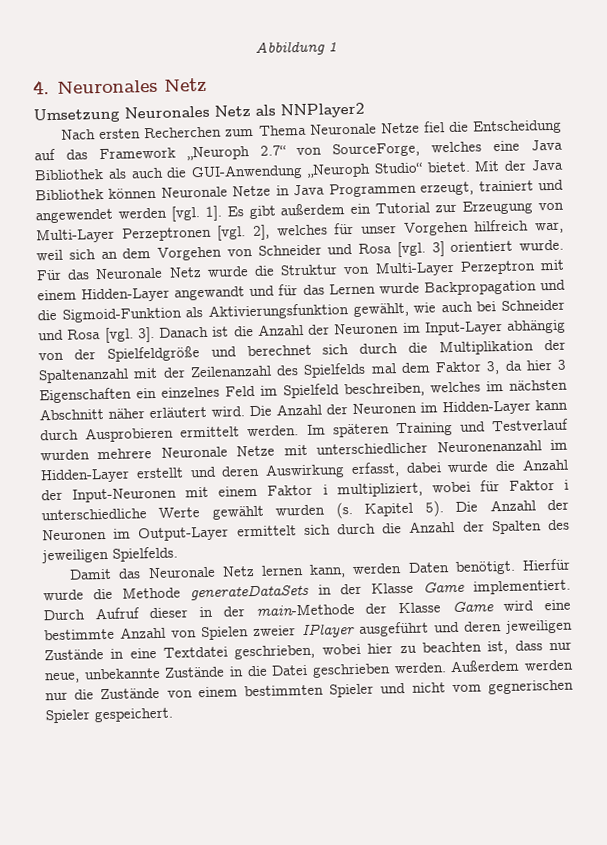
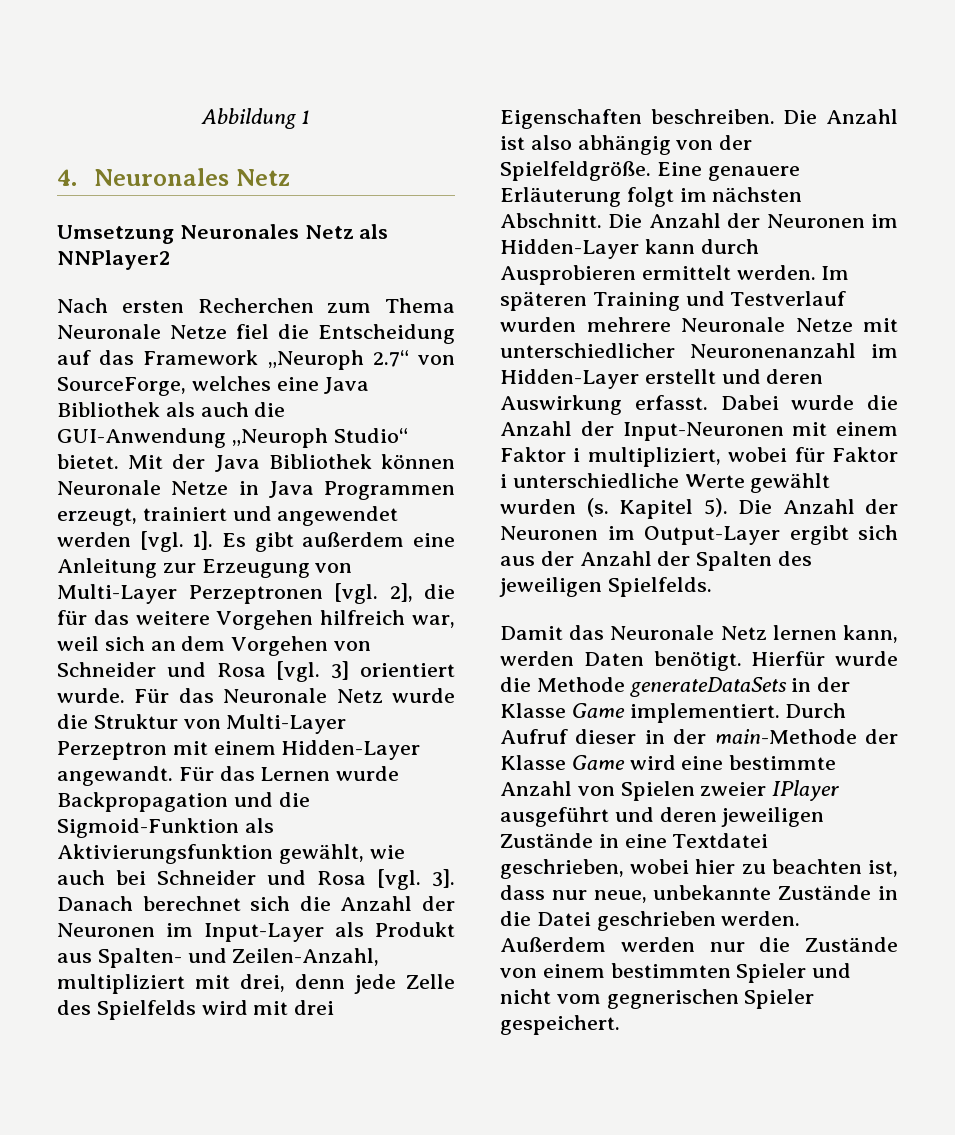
- Es gibt außerdem ein Tutorial zur Erzeugung von Multi-Layer Perzeptronen [vgl. 2], welches für unser Vorgehen hilfreich war, weil sich an dem Vorgehen von Schneider und Rosa [vgl. 3] orientiert wurde.
+ Es gibt außerdem eine Anleitung zur Erzeugung von Multi-Layer Perzeptronen [vgl. 2], die für das weitere Vorgehen hilfreich war, weil sich an dem Vorgehen von Schneider und Rosa [vgl. 3] orientiert wurde.
- Für das Neuronale Netz wurde die Struktur von Multi-Layer Perzeptron mit einem Hidden-Layer angewandt und für das Lernen wurde Backpropagation und die Sigmoid-Funktion als Aktivierungsfunktion gewählt, wie auch bei Schneider und Rosa [vgl. 3].
+ Für das Neuronale Netz wurde die Struktur von Multi-Layer Perzeptron mit einem Hidden-Layer angewandt. Für das Lernen wurde Backpropagation und die Sigmoid-Funktion als Aktivierungsfunktion gewählt, wie auch bei Schneider und Rosa [vgl. 3].
- Danach ist die Anzahl der Neuronen im Input-Layer abhängig von der Spielfeldgröße und berechnet sich durch die Multiplikation der Spaltenanzahl mit der Zeilenanzahl des Spielfelds mal dem Faktor 3, da hier 3 Eigenschaften ein einzelnes Feld im Spielfeld beschreiben, welches im nächsten Abschnitt näher erläutert wird.
+ Danach berechnet sich die Anzahl der Neuronen im Input-Layer als Produkt aus Spalten- und Zeilen-Anzahl, multipliziert mit drei, denn jede Zelle des Spielfelds wird mit drei Eigenschaften beschreiben. Die Anzahl ist also abhängig von der Spielfeldgröße. Eine genauere Erläuterung folgt im nächsten Abschnitt.
- Im späteren Training und Testverlauf wurden mehrere Neuronale Netze mit unterschiedlicher Neuronenanzahl im Hidden-Layer erstellt und deren Auswirkung erfasst, dabei wurde die Anzahl der Input-Neuronen mit einem Faktor i multipliziert, wobei für Faktor i unterschiedliche Werte gewählt wurden (s.
+ Im späteren Training und Testverlauf wurden mehrere Neuronale Netze mit unterschiedlicher Neuronenanzahl im Hidden-Layer erstellt und deren Auswirkung erfasst. Dabei wurde die Anzahl der Input-Neuronen mit einem Faktor i multipliziert, wobei für Faktor i unterschiedliche Werte gewählt wurden (s.
- Die Anzahl der Neuronen im Output-Layer ermittelt sich durch die Anzahl der Spalten des jeweiligen Spielfelds.
+ Die Anzahl der Neuronen im Output-Layer ergibt sich aus der Anzahl der Spalten des jeweiligen Spielfelds.

